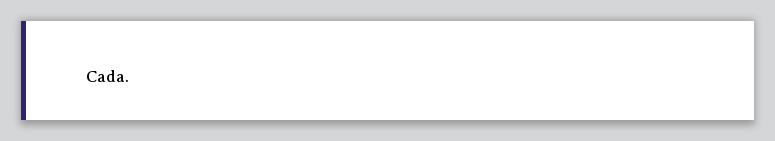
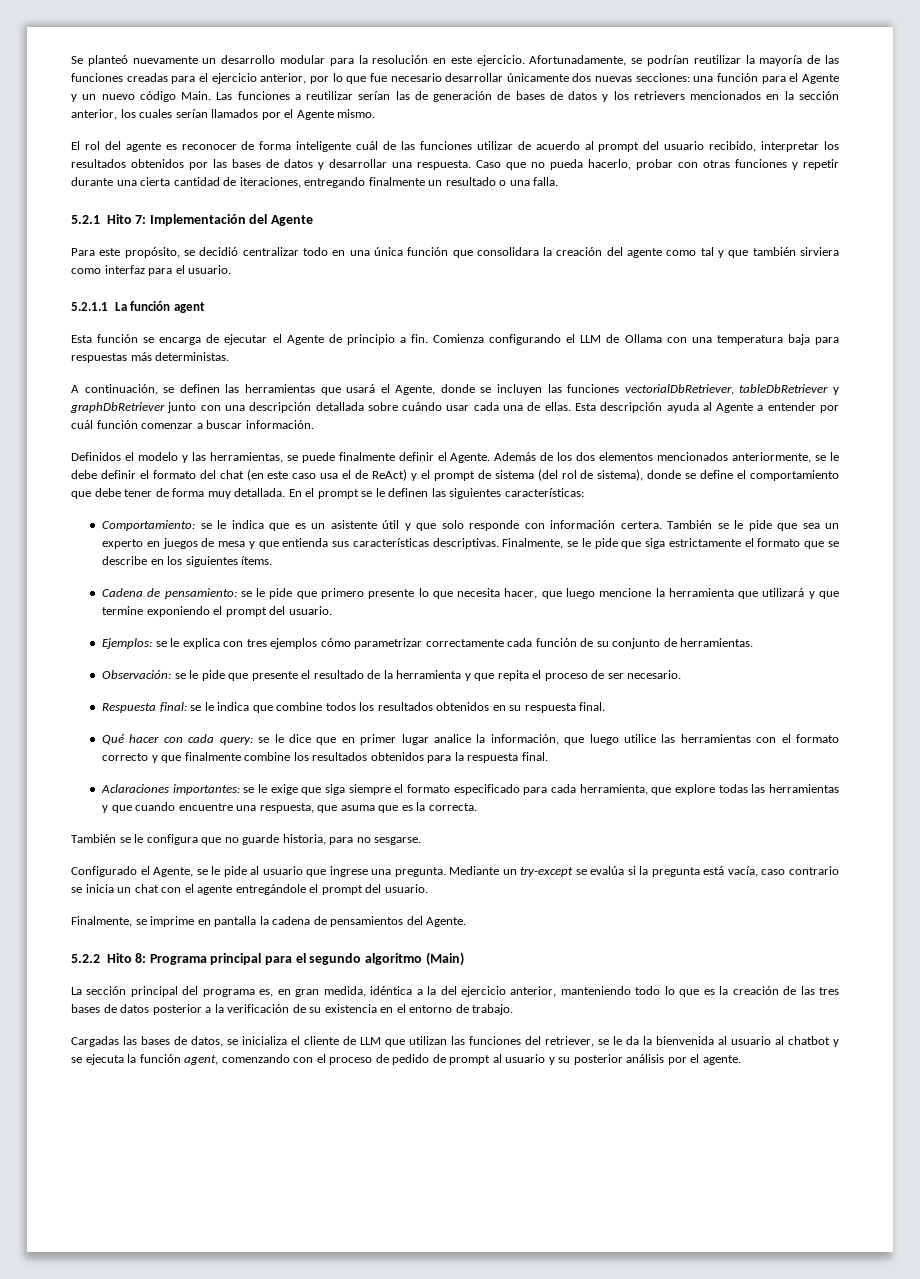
- Cada.
+ Se planteó nuevamente un desarrollo modular para la resolución en este ejercicio. Afortunadamente, se podrían reutilizar la mayoría de las funciones creadas para el ejercicio anterior, por lo que fue necesario desarrollar únicamente dos nuevas secciones: una función para el Agente y un nuevo código Main. Las funciones a reutilizar serían las de generación de bases de datos y los retrievers mencionados en la sección anterior, los cuales serían llamados por el Agente mismo.
+ El rol del agente es reconocer de forma inteligente cuál de las funciones utilizar de acuerdo al prompt del usuario recibido, interpretar los resultados obtenidos por las bases de datos y desarrollar una respuesta. Caso que no pueda hacerlo, probar con otras funciones y repetir durante una cierta cantidad de iteraciones, entregando finalmente un resultado o una falla.
+ 5.2.1 Hito 7: Implementación del Agente
+ Para este propósito, se decidió centralizar todo en una única función que consolidara la creación del agente como tal y que también sirviera como interfaz para el usuario.
+ 5.2.1.1 La función agent
+ Esta función se encarga de ejecutar el Agente de principio a fin. Comienza configurando el LLM de Ollama con una temperatura baja para respuestas más deterministas.
+ A continuación, se definen las herramientas que usará el Agente, donde se incluyen las funciones vectorialDbRetriever, tableDbRetriever y graphDbRetriever junto con una descripción detallada sobre cuándo usar cada una de ellas. Esta descripción ayuda al Agente a entender por cuál función comenzar a buscar información.
+ Definidos el modelo y las herramientas, se puede finalmente definir el Agente. Además de los dos elementos mencionados anteriormente, se le debe definir el formato del chat (en este caso usa el de ReAct) y el prompt de sistema (del rol de sistema), donde se define el comportamiento que debe tener de forma muy detallada. En el prompt se le definen las siguientes características:
+ Comportamiento: se le indica que es un asistente útil y que solo responde con información certera. También se le pide que sea un experto en juegos de mesa y que entienda sus características descriptivas. Finalmente, se le pide que siga estrictamente el formato que se describe en los siguientes ítems.
+ Cadena de pensamiento: se le pide que primero presente lo que necesita hacer, que luego mencione la herramienta que utilizará y que termine exponiendo el prompt del usuario.
+ Ejemplos: se le explica con tres ejemplos cómo parametrizar correctamente cada función de su conjunto de herramientas.
+ Observación: se le pide que presente el resultado de la herramienta y que repita el proceso de ser necesario.
+ Respuesta final: se le indica que combine todos los resultados obtenidos en su respuesta final.
+ Qué hacer con cada query: se le dice que en primer lugar analice la información, que luego utilice las herramientas con el formato correcto y que finalmente combine los resultados obtenidos para la respuesta final.
+ Aclaraciones importantes: se le exige que siga siempre el formato especificado para cada herramienta, que explore todas las herramientas y que cuando encuentre una respuesta, que asuma que es la correcta.
+ También se le configura que no guarde historia, para no sesgarse.
+ Configurado el Agente, se le pide al usuario que ingrese una pregunta. Mediante un try-except se evalúa si la pregunta está vacía, caso contrario se inicia un chat con el agente entregándole el prompt del usuario.
+ Finalmente, se imprime en pantalla la cadena de pensamientos del Agente.
+ 5.2.2 Hito 8: Programa principal para el segundo algoritmo (Main)
+ La sección principal del programa es, en gran medida, idéntica a la del ejercicio anterior, manteniendo todo lo que es la creación de las tres bases de datos posterior a la verificación de su existencia en el entorno de trabajo.
+ Cargadas las bases de datos, se inicializa el cliente de LLM que utilizan las funciones del retriever, se le da la bienvenida al usuario al chatbot y se ejecuta la función agent, comenzando con el proceso de pedido de prompt al usuario y su posterior análisis por el agente.

